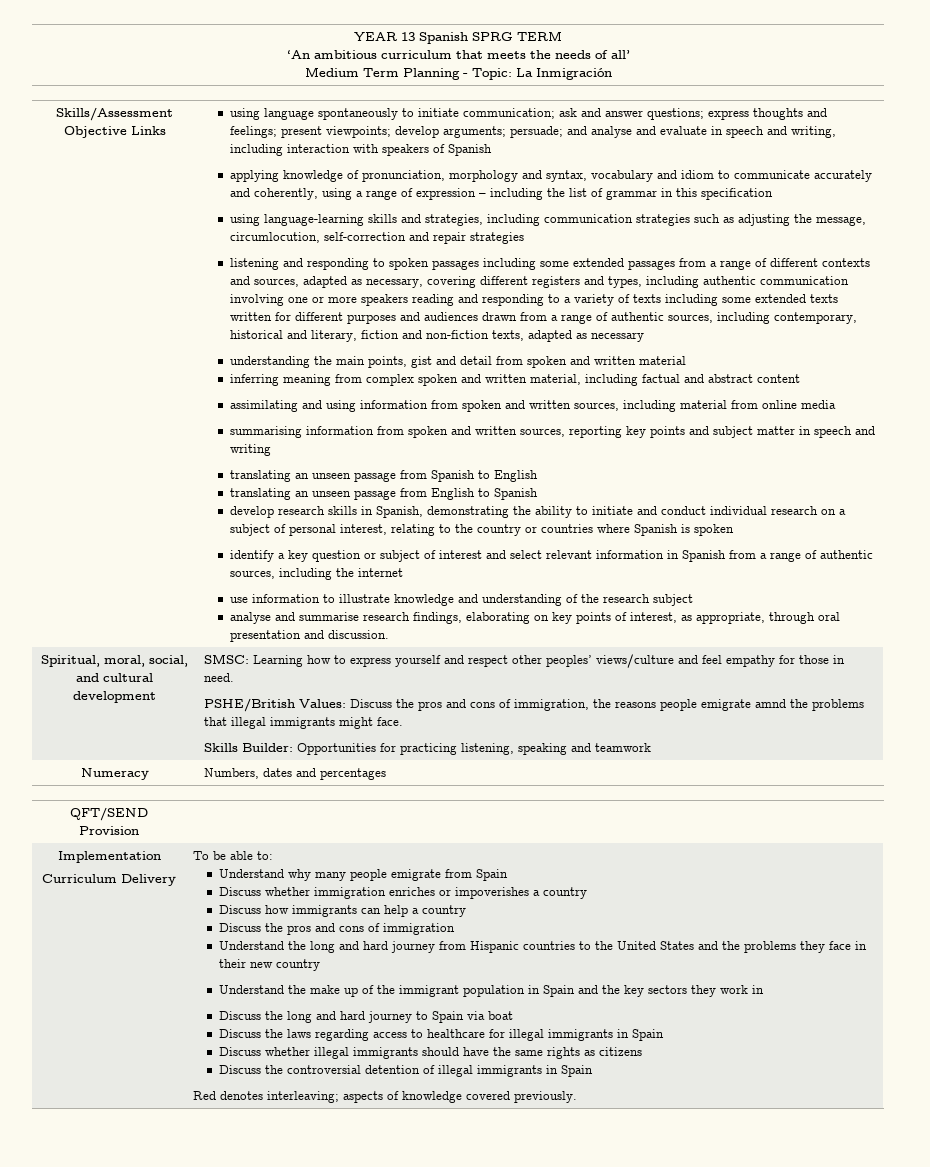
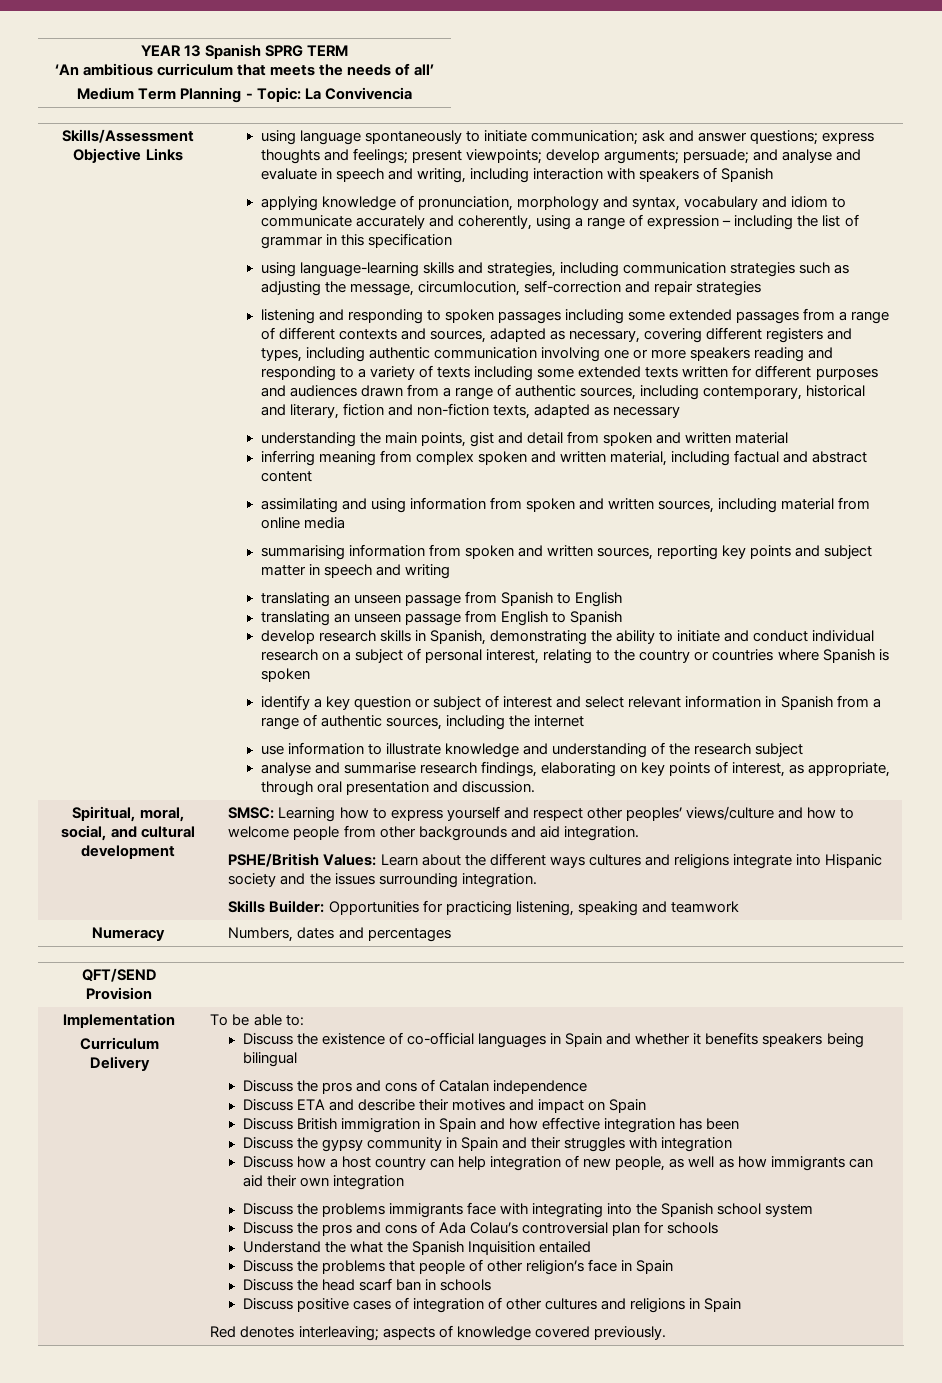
  YEAR 13 Spanish SPRG TERM
  ‘An ambitious curriculum that meets the needs of all’
- Medium Term Planning - Topic: La Inmigración
+ Medium Term Planning - Topic: La Convivencia
- SMSC: Learning how to express yourself and respect other peoples’ views/culture and feel empathy for those in need.
- PSHE/British Values: Discuss the pros and cons of immigration, the reasons people emigrate amnd the problems that illegal immigrants might face.
+ SMSC: Learning how to express yourself and respect other peoples’ views/culture and how to welcome people from other backgrounds and aid integration.
+ PSHE/British Values: Learn about the different ways cultures and religions integrate into Hispanic society and the issues surrounding integration.
- Understand why many people emigrate from Spain
- Discuss whether immigration enriches or impoverishes a country
- Discuss how immigrants can help a country
- Discuss the pros and cons of immigration
- Understand the long and hard journey from Hispanic countries to the United States and the problems they face in their new country
- Understand the make up of the immigrant population in Spain and the key sectors they work in
- Discuss the long and hard journey to Spain via boat
- Discuss the laws regarding access to healthcare for illegal immigrants in Spain
- Discuss whether illegal immigrants should have the same rights as citizens
- Discuss the controversial detention of illegal immigrants in Spain
+ Discuss the existence of co-official languages in Spain and whether it benefits speakers being bilingual
+ Discuss the pros and cons of Catalan independence
+ Discuss ETA and describe their motives and impact on Spain
+ Discuss British immigration in Spain and how effective integration has been
+ Discuss the gypsy community in Spain and their struggles with integration
+ Discuss how a host country can help integration of new people, as well as how immigrants can aid their own integration
+ Discuss the problems immigrants face with integrating into the Spanish school system
+ Discuss the pros and cons of Ada Colau’s controversial plan for schools
+ Understand the what the Spanish Inquisition entailed
+ Discuss the problems that people of other religion’s face in Spain
+ Discuss the head scarf ban in schools
+ Discuss positive cases of integration of other cultures and religions in Spain

